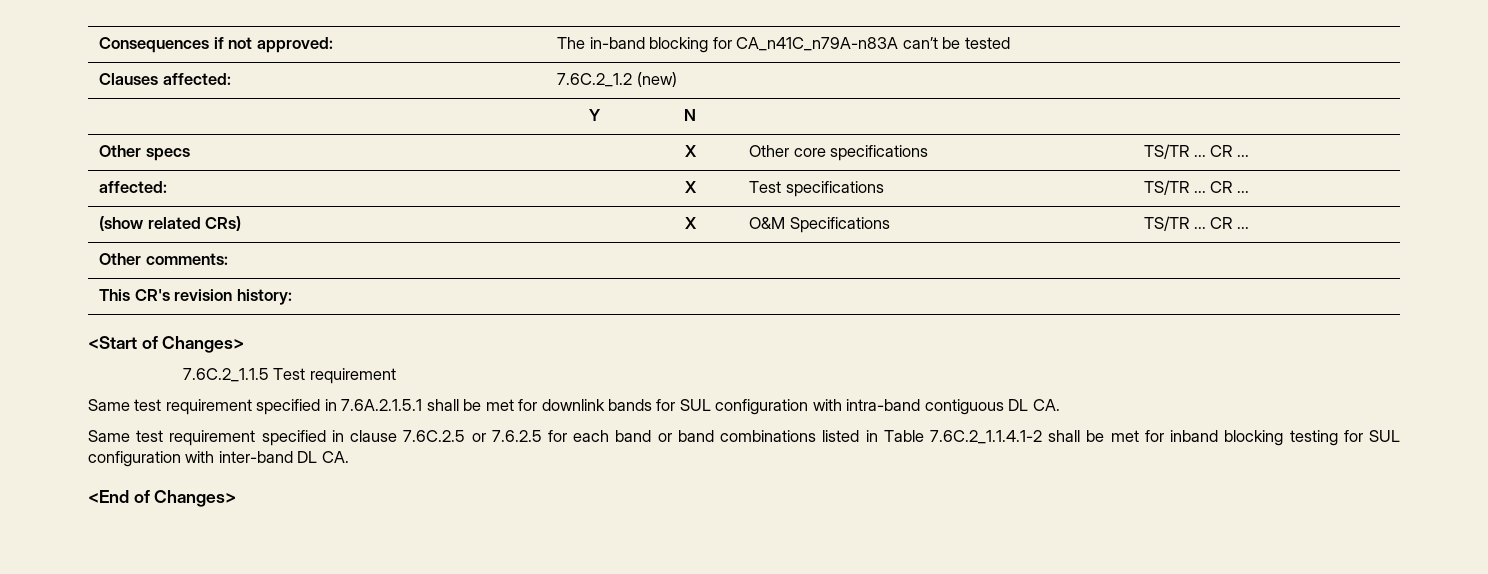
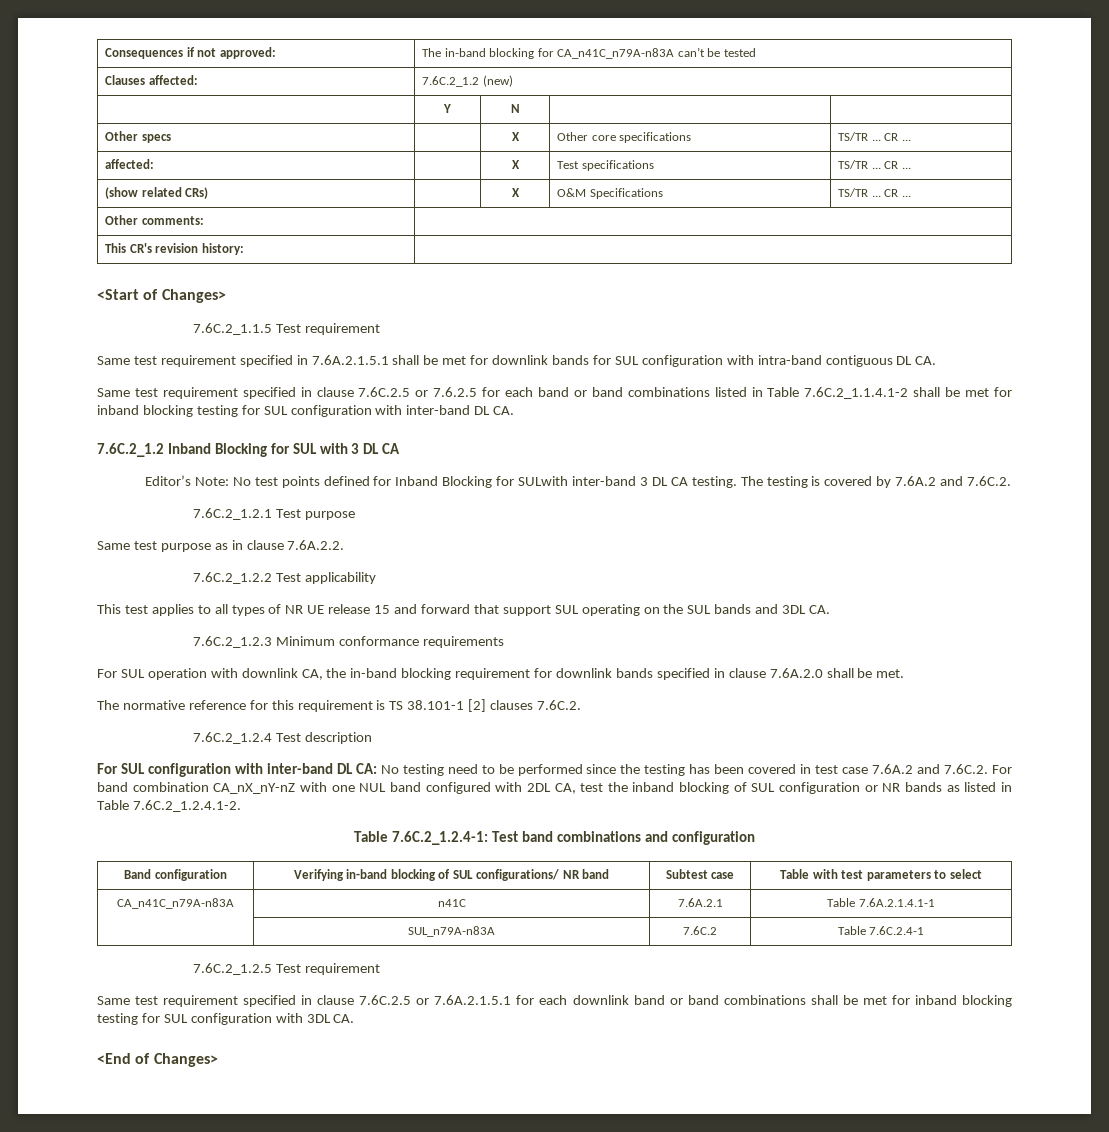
+ 7.6C.2_1.2 Inband Blocking for SUL with 3 DL CA
+ Editor’s Note: No test points defined for Inband Blocking for SULwith inter-band 3 DL CA testing. The testing is covered by 7.6A.2 and 7.6C.2.
+ 7.6C.2_1.2.1 Test purpose
+ Same test purpose as in clause 7.6A.2.2.
+ 7.6C.2_1.2.2 Test applicability
+ This test applies to all types of NR UE release 15 and forward that support SUL operating on the SUL bands and 3DL CA.
+ 7.6C.2_1.2.3 Minimum conformance requirements
+ For SUL operation with downlink CA, the in-band blocking requirement for downlink bands specified in clause 7.6A.2.0 shall be met.
+ The normative reference for this requirement is TS 38.101-1 [2] clauses 7.6C.2.
+ 7.6C.2_1.2.4 Test description
+ For SUL configuration with inter-band DL CA: No testing need to be performed since the testing has been covered in test case 7.6A.2 and 7.6C.2. For band combination CA_nX_nY-nZ with one NUL band configured with 2DL CA, test the inband blocking of SUL configuration or NR bands as listed in Table 7.6C.2_1.2.4.1-2.
+ Table 7.6C.2_1.2.4-1: Test band combinations and configuration
+ Band configuration | Verifying in-band blocking of SUL configurations/ NR band | Subtest case | Table with test parameters to select
+ CA_n41C_n79A-n83A | n41C | 7.6A.2.1 | Table 7.6A.2.1.4.1-1
+ | SUL_n79A-n83A | 7.6C.2 | Table 7.6C.2.4-1
+ 7.6C.2_1.2.5 Test requirement
+ Same test requirement specified in clause 7.6C.2.5 or 7.6A.2.1.5.1 for each downlink band or band combinations shall be met for inband blocking testing for SUL configuration with 3DL CA.

